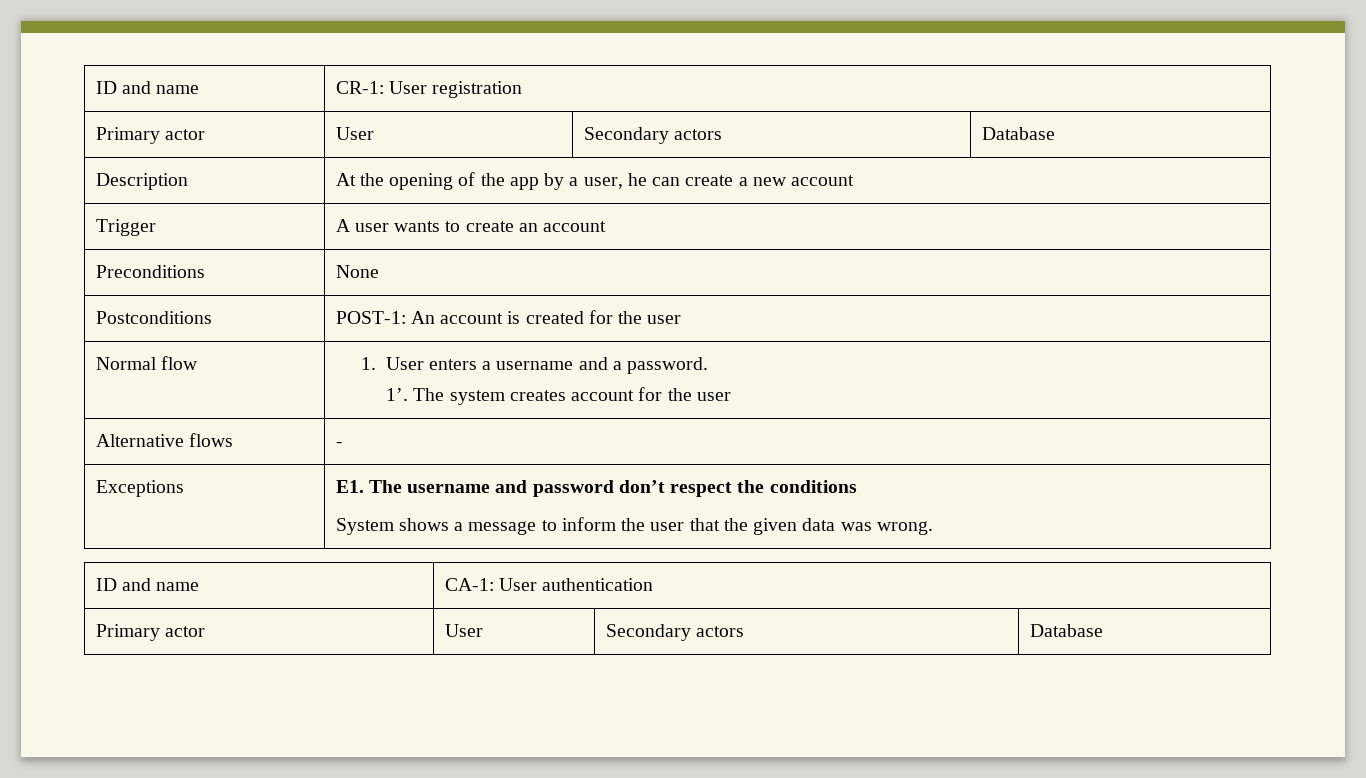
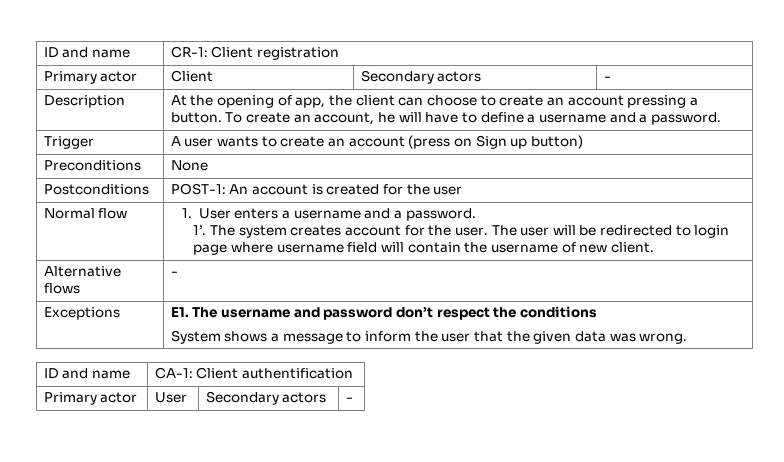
- ID and name | CR-1: User registration
- Primary actor | User | Secondary actors | Database
+ ID and name | CR-1: Client registration
+ Primary actor | Client | Secondary actors | -
- Description | At the opening of the app by a user, he can create a new account
+ Description | At the opening of app, the client can choose to create an account pressing a button. To create an account, he will have to define a username and a password.
- Trigger | A user wants to create an account
+ Trigger | A user wants to create an account (press on Sign up button)
  Normal flow | 1. User enters a username and a password.
- 1’. The system creates account for the user
+ 1’. The system creates account for the user. The user will be redirected to login page where username field will contain the username of new client.
- ID and name | CA-1: User authentication
- Primary actor | User | Secondary actors | Database
+ ID and name | CA-1: Client authentification
+ Primary actor | User | Secondary actors | -

